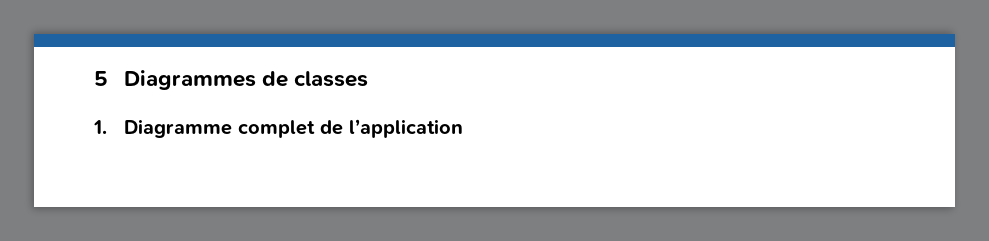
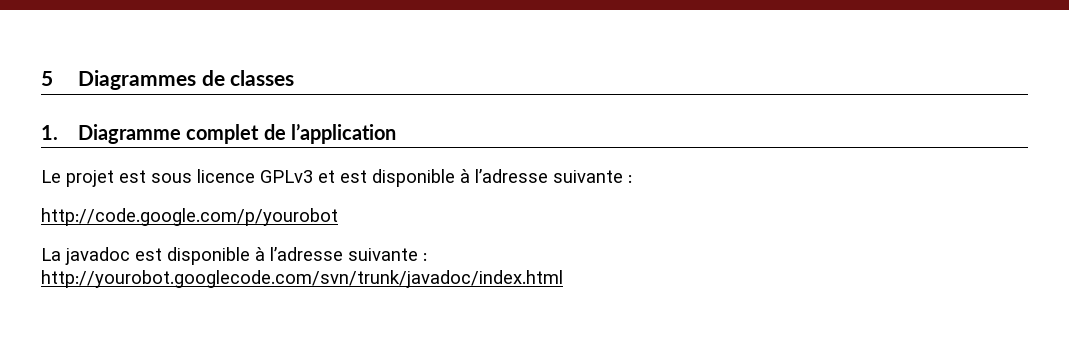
+ Le projet est sous licence GPLv3 et est disponible à l’adresse suivante :
+ http://code.google.com/p/yourobot
+ La javadoc est disponible à l’adresse suivante :
+ http://yourobot.googlecode.com/svn/trunk/javadoc/index.html

